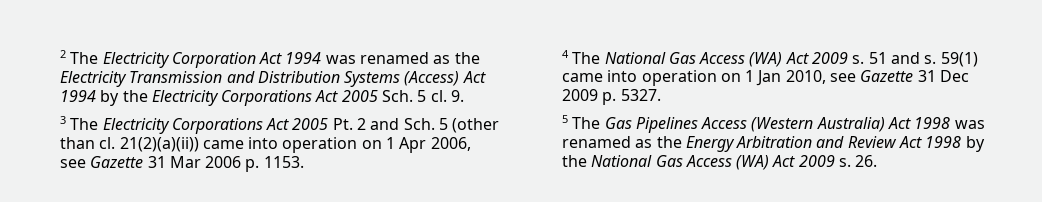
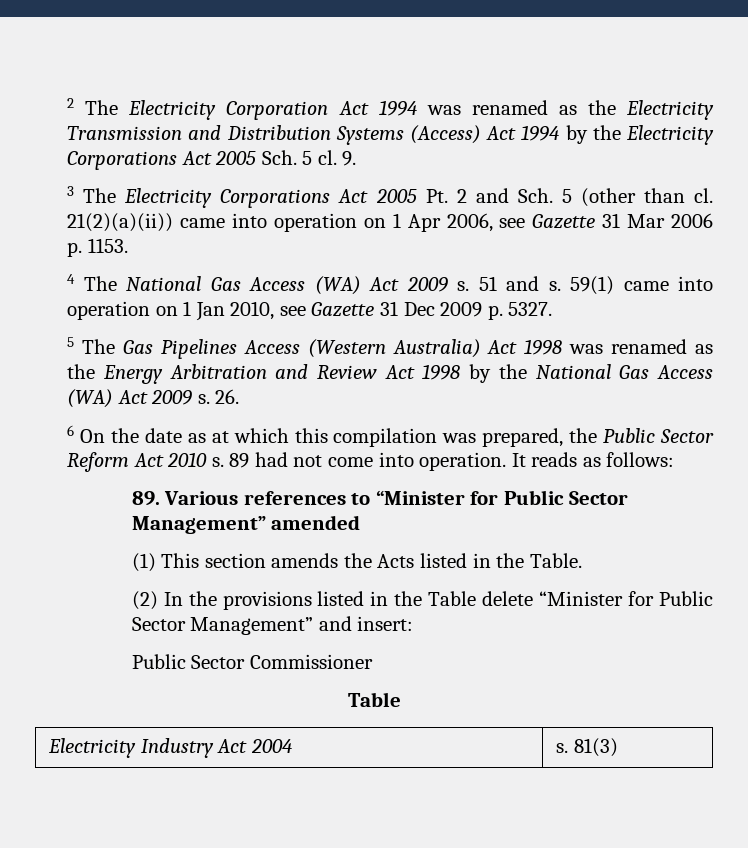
+ 6 On the date as at which this compilation was prepared, the Public Sector Reform Act 2010 s. 89 had not come into operation. It reads as follows:
+ 89. Various references to “Minister for Public Sector Management” amended
+ (1) This section amends the Acts listed in the Table.
+ (2) In the provisions listed in the Table delete “Minister for Public Sector Management” and insert:
+ Public Sector Commissioner
+ Table
+ Electricity Industry Act 2004 | s. 81(3)

